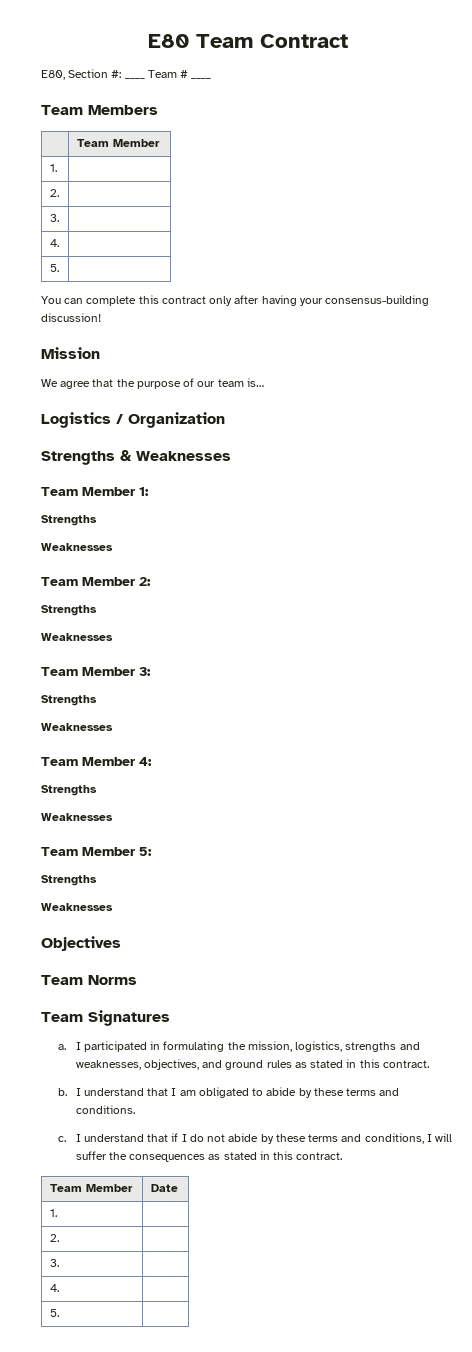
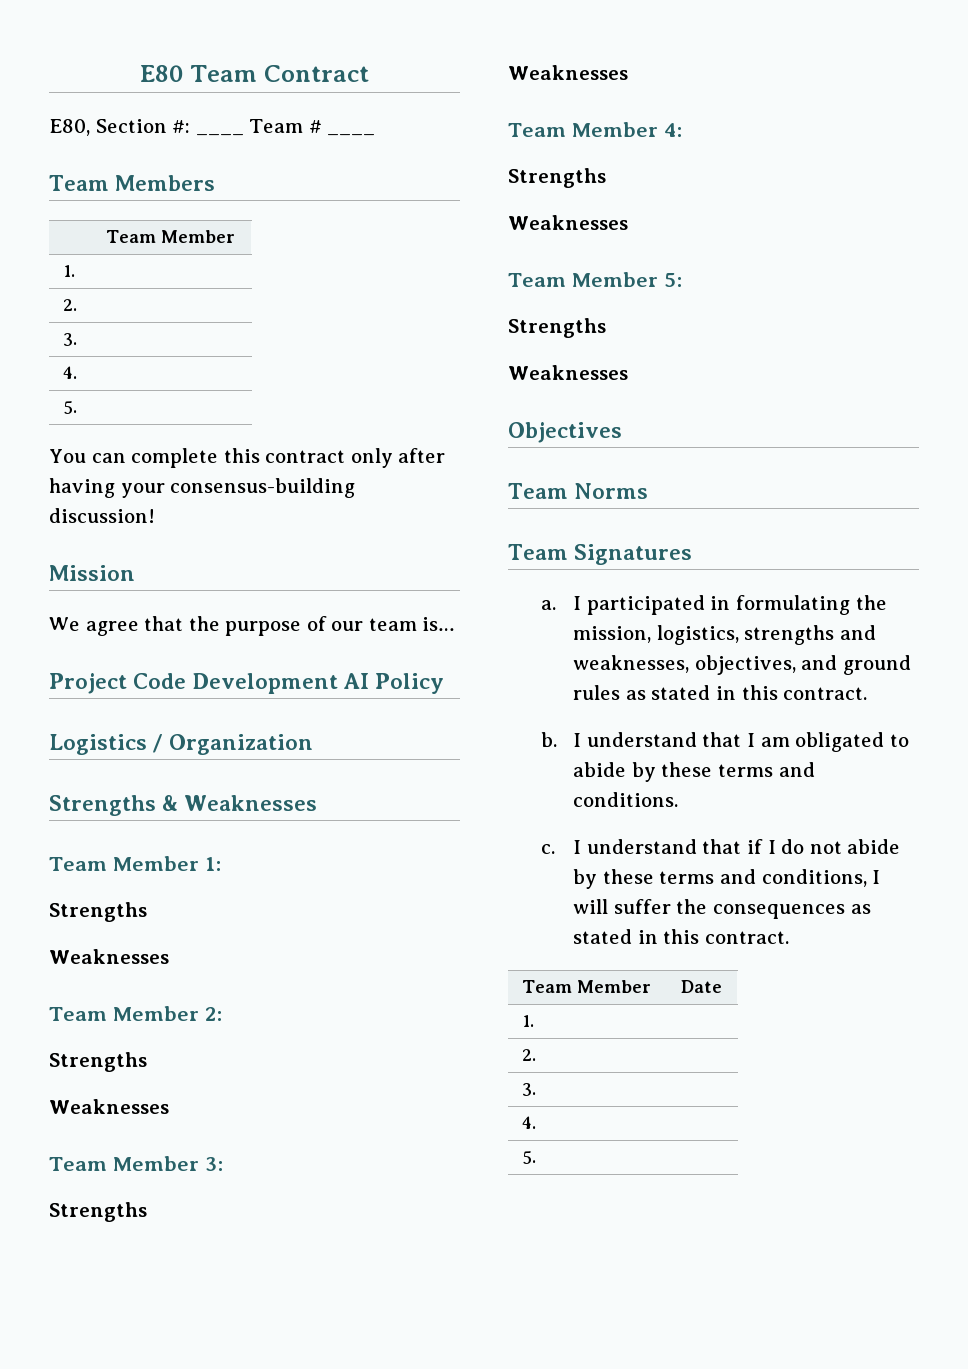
+ Project Code Development AI Policy

